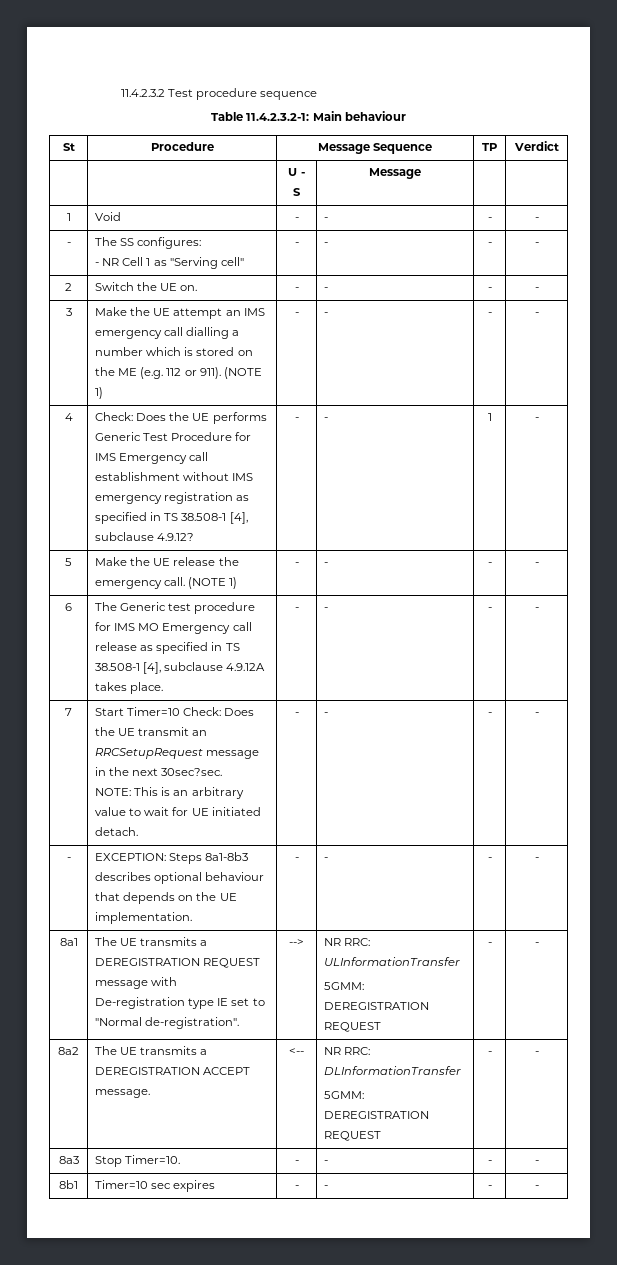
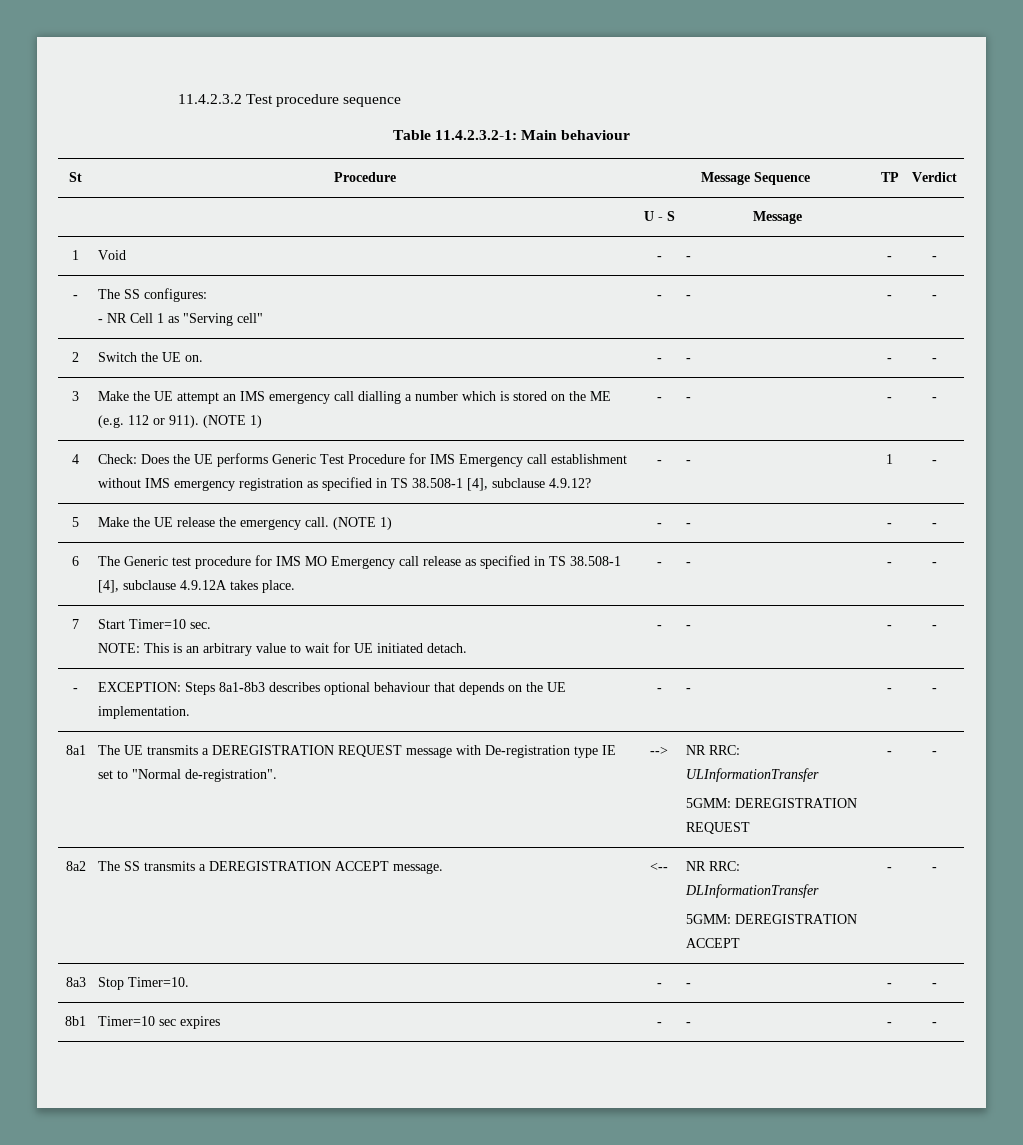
- 7 | Start Timer=10 Check: Does the UE transmit an RRCSetupRequest message in the next 30sec?sec.
+ 7 | Start Timer=10 sec.
- 8a2 | The UE transmits a DEREGISTRATION ACCEPT message. | <-- | NR RRC: DLInformationTransfer
- 5GMM: DEREGISTRATION REQUEST | - | -
+ 8a2 | The SS transmits a DEREGISTRATION ACCEPT message. | <-- | NR RRC: DLInformationTransfer
+ 5GMM: DEREGISTRATION ACCEPT | - | -

